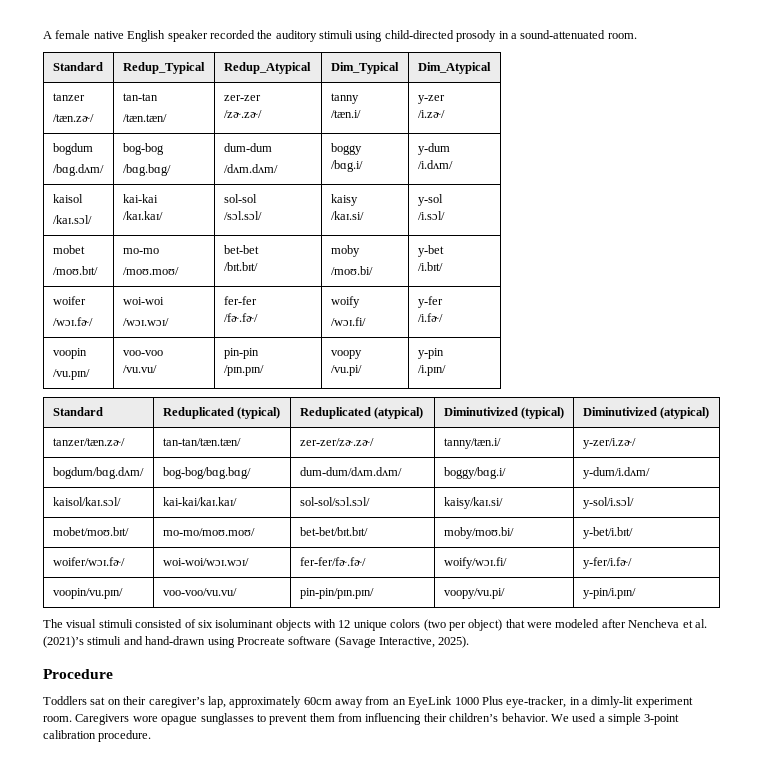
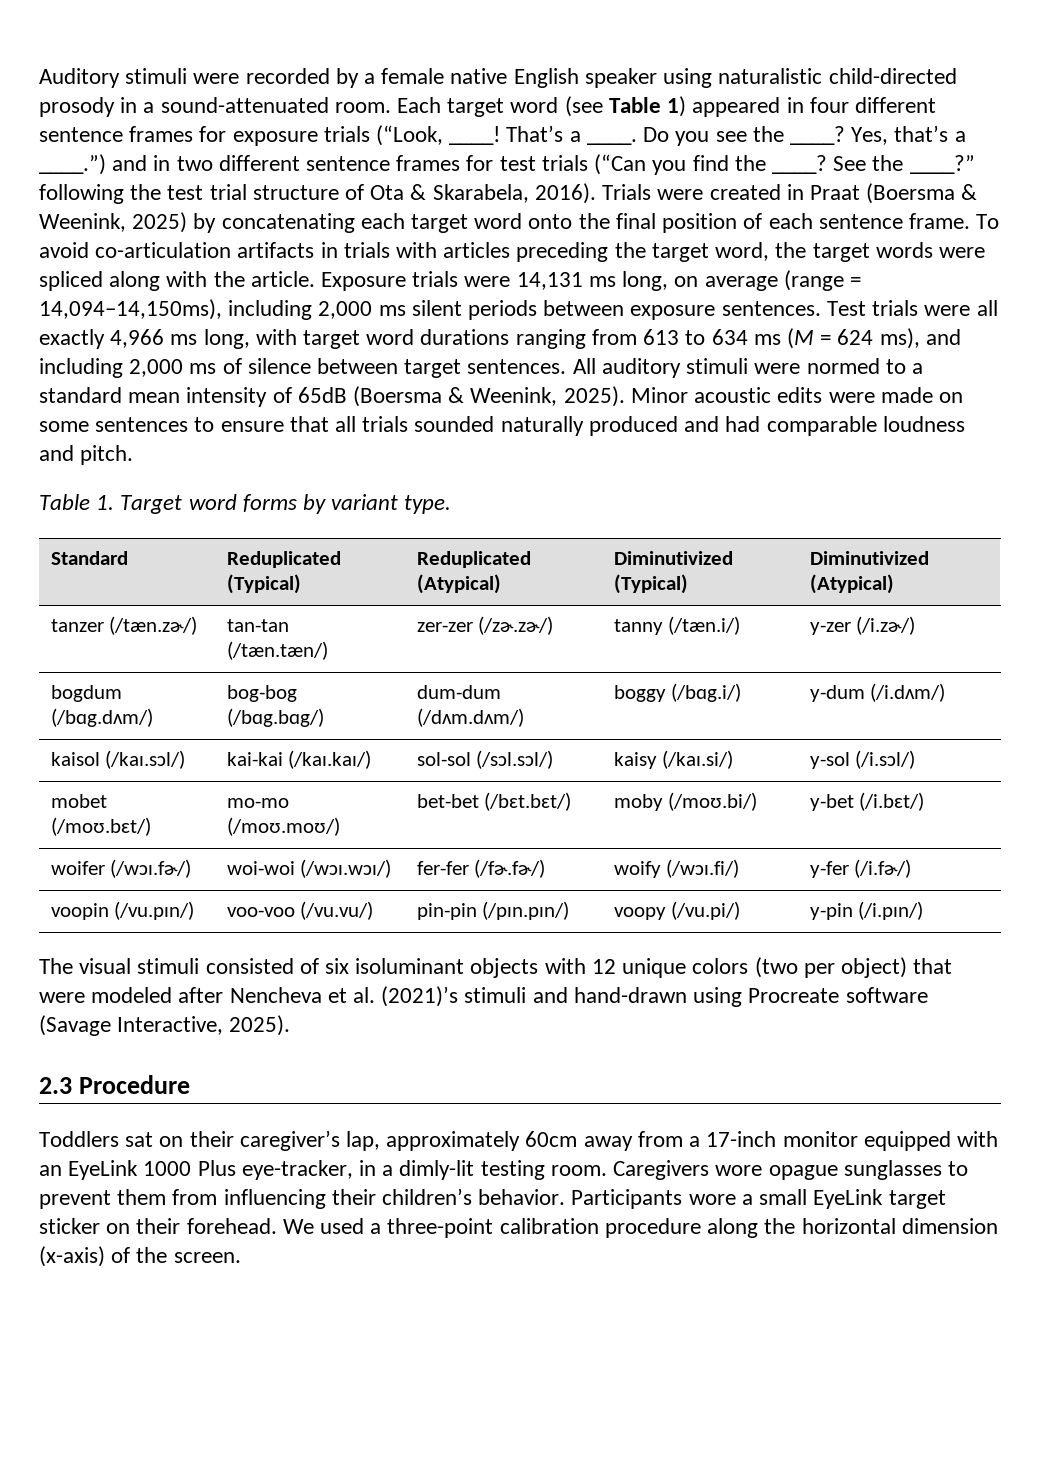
- A female native English speaker recorded the auditory stimuli using child-directed prosody in a sound-attenuated room.
- Standard | Redup_Typical | Redup_Atypical | Dim_Typical | Dim_Atypical
- tanzer
- /tæn.zɚ/ | tan-tan
- /tæn.tæn/ | zer-zer
- /zɚ.zɚ/ | tanny
- /tæn.i/ | y-zer
- /i.zɚ/
- bogdum
- /bɑg.dʌm/ | bog-bog
- /bɑg.bɑg/ | dum-dum
- /dʌm.dʌm/ | boggy
- /bɑg.i/ | y-dum
- /i.dʌm/
- kaisol
- /kaɪ.sɔl/ | kai-kai
- /kaɪ.kaɪ/ | sol-sol
- /sɔl.sɔl/ | kaisy
- /kaɪ.si/ | y-sol
- /i.sɔl/
- mobet
- /moʊ.bɪt/ | mo-mo
- /moʊ.moʊ/ | bet-bet
- /bɪt.bɪt/ | moby
- /moʊ.bi/ | y-bet
- /i.bɪt/
- woifer
- /wɔɪ.fɚ/ | woi-woi
- /wɔɪ.wɔɪ/ | fer-fer
- /fɚ.fɚ/ | woify
- /wɔɪ.fi/ | y-fer
- /i.fɚ/
- voopin
- /vu.pɪn/ | voo-voo
- /vu.vu/ | pin-pin
- /pɪn.pɪn/ | voopy
- /vu.pi/ | y-pin
- /i.pɪn/
+ Auditory stimuli were recorded by a female native English speaker using naturalistic child-directed prosody in a sound-attenuated room. Each target word (see Table 1) appeared in four different sentence frames for exposure trials (“Look, ____! That’s a ____. Do you see the ____? Yes, that’s a ____.”) and in two different sentence frames for test trials (“Can you find the ____? See the ____?” following the test trial structure of Ota & Skarabela, 2016). Trials were created in Praat (Boersma & Weenink, 2025) by concatenating each target word onto the final position of each sentence frame. To avoid co-articulation artifacts in trials with articles preceding the target word, the target words were spliced along with the article. Exposure trials were 14,131 ms long, on average (range = 14,094–14,150ms), including 2,000 ms silent periods between exposure sentences. Test trials were all exactly 4,966 ms long, with target word durations ranging from 613 to 634 ms (M = 624 ms), and including 2,000 ms of silence between target sentences. All auditory stimuli were normed to a standard mean intensity of 65dB (Boersma & Weenink, 2025). Minor acoustic edits were made on some sentences to ensure that all trials sounded naturally produced and had comparable loudness and pitch.
+ Table 1. Target word forms by variant type.
- Standard | Reduplicated (typical) | Reduplicated (atypical) | Diminutivized (typical) | Diminutivized (atypical)
- tanzer/tæn.zɚ/ | tan-tan/tæn.tæn/ | zer-zer/zɚ.zɚ/ | tanny/tæn.i/ | y-zer/i.zɚ/
- bogdum/bɑg.dʌm/ | bog-bog/bɑg.bɑg/ | dum-dum/dʌm.dʌm/ | boggy/bɑg.i/ | y-dum/i.dʌm/
- kaisol/kaɪ.sɔl/ | kai-kai/kaɪ.kaɪ/ | sol-sol/sɔl.sɔl/ | kaisy/kaɪ.si/ | y-sol/i.sɔl/
- mobet/moʊ.bɪt/ | mo-mo/moʊ.moʊ/ | bet-bet/bɪt.bɪt/ | moby/moʊ.bi/ | y-bet/i.bɪt/
- woifer/wɔɪ.fɚ/ | woi-woi/wɔɪ.wɔɪ/ | fer-fer/fɚ.fɚ/ | woify/wɔɪ.fi/ | y-fer/i.fɚ/
- voopin/vu.pɪn/ | voo-voo/vu.vu/ | pin-pin/pɪn.pɪn/ | voopy/vu.pi/ | y-pin/i.pɪn/
+ Standard | Reduplicated (Typical) | Reduplicated (Atypical) | Diminutivized (Typical) | Diminutivized (Atypical)
+ tanzer (/tæn.zɚ/) | tan-tan (/tæn.tæn/) | zer-zer (/zɚ.zɚ/) | tanny (/tæn.i/) | y-zer (/i.zɚ/)
+ bogdum (/bɑg.dʌm/) | bog-bog (/bɑg.bɑg/) | dum-dum (/dʌm.dʌm/) | boggy (/bɑg.i/) | y-dum (/i.dʌm/)
+ kaisol (/kaɪ.sɔl/) | kai-kai (/kaɪ.kaɪ/) | sol-sol (/sɔl.sɔl/) | kaisy (/kaɪ.si/) | y-sol (/i.sɔl/)
+ mobet (/moʊ.bɛt/) | mo-mo (/moʊ.moʊ/) | bet-bet (/bɛt.bɛt/) | moby (/moʊ.bi/) | y-bet (/i.bɛt/)
+ woifer (/wɔɪ.fɚ/) | woi-woi (/wɔɪ.wɔɪ/) | fer-fer (/fɚ.fɚ/) | woify (/wɔɪ.fi/) | y-fer (/i.fɚ/)
+ voopin (/vu.pɪn/) | voo-voo (/vu.vu/) | pin-pin (/pɪn.pɪn/) | voopy (/vu.pi/) | y-pin (/i.pɪn/)
- Procedure
+ 2.3 Procedure
- Toddlers sat on their caregiver’s lap, approximately 60cm away from an EyeLink 1000 Plus eye-tracker, in a dimly-lit experiment room.
+ Toddlers sat on their caregiver’s lap, approximately 60cm away from a 17-inch monitor equipped with an EyeLink 1000 Plus eye-tracker, in a dimly-lit testing room.
- We used a simple 3-point calibration procedure.
+ Participants wore a small EyeLink target sticker on their forehead. We used a three-point calibration procedure along the horizontal dimension (x-axis) of the screen.

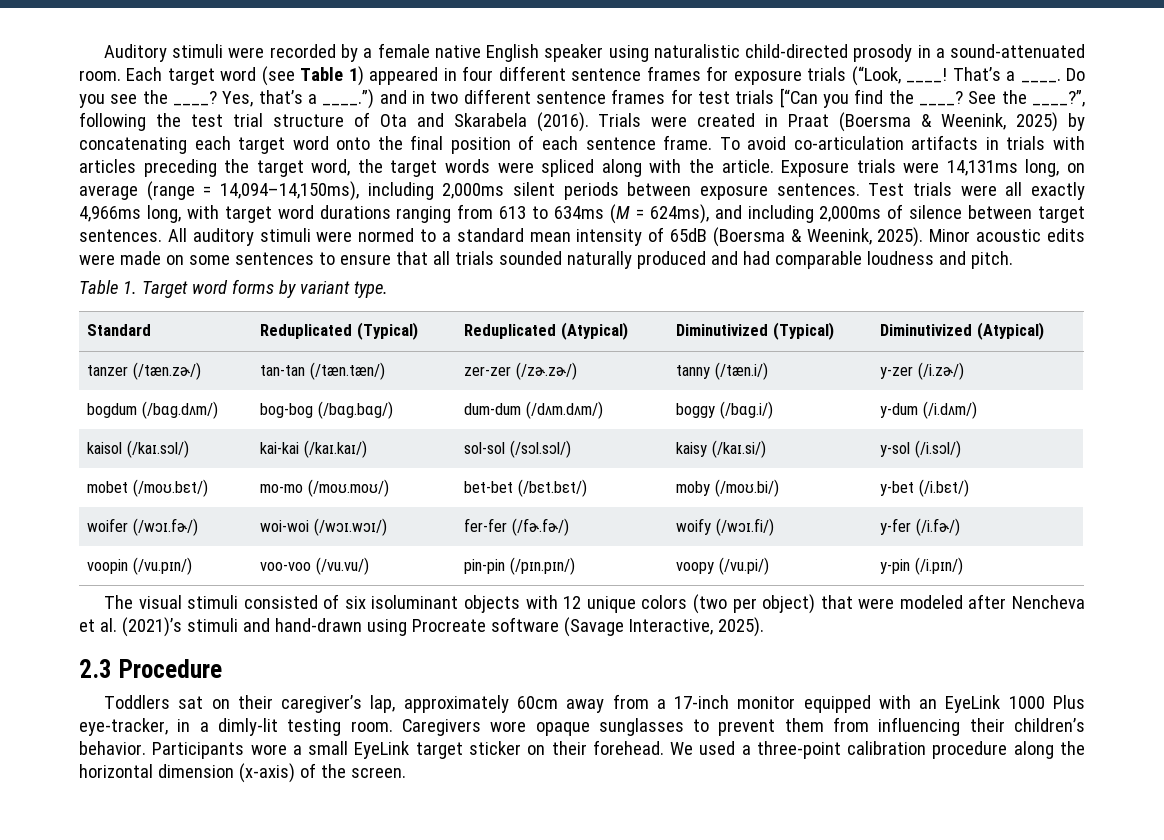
- Yes, that’s a ____.”) and in two different sentence frames for test trials (“Can you find the ____?
+ Yes, that’s a ____.”) and in two different sentence frames for test trials [“Can you find the ____?
- See the ____?” following the test trial structure of Ota & Skarabela, 2016).
+ See the ____?”, following the test trial structure of Ota and Skarabela (2016).
- Exposure trials were 14,131 ms long, on average (range = 14,094–14,150ms), including 2,000 ms silent periods between exposure sentences.
+ Exposure trials were 14,131ms long, on average (range = 14,094–14,150ms), including 2,000ms silent periods between exposure sentences.
- Test trials were all exactly 4,966 ms long, with target word durations ranging from 613 to 634 ms (M = 624 ms), and including 2,000 ms of silence between target sentences.
+ Test trials were all exactly 4,966ms long, with target word durations ranging from 613 to 634ms (M = 624ms), and including 2,000ms of silence between target sentences.
- Caregivers wore opague sunglasses to prevent them from influencing their children’s behavior.
+ Caregivers wore opaque sunglasses to prevent them from influencing their children’s behavior.

